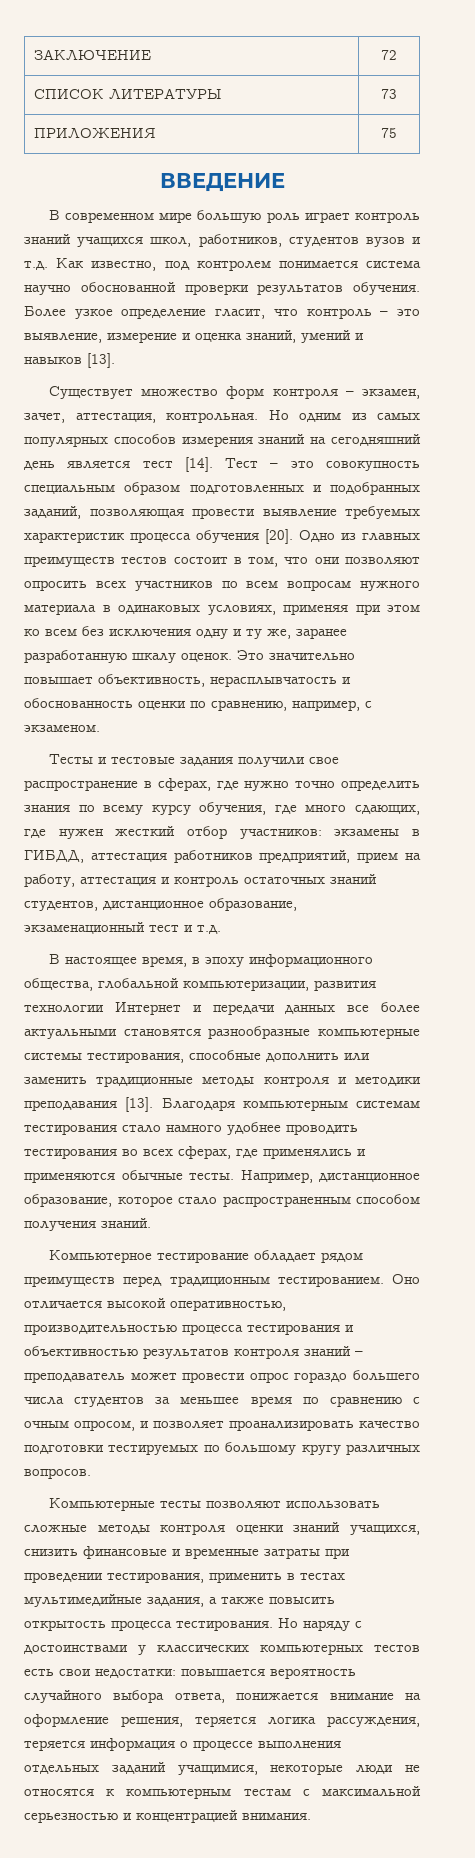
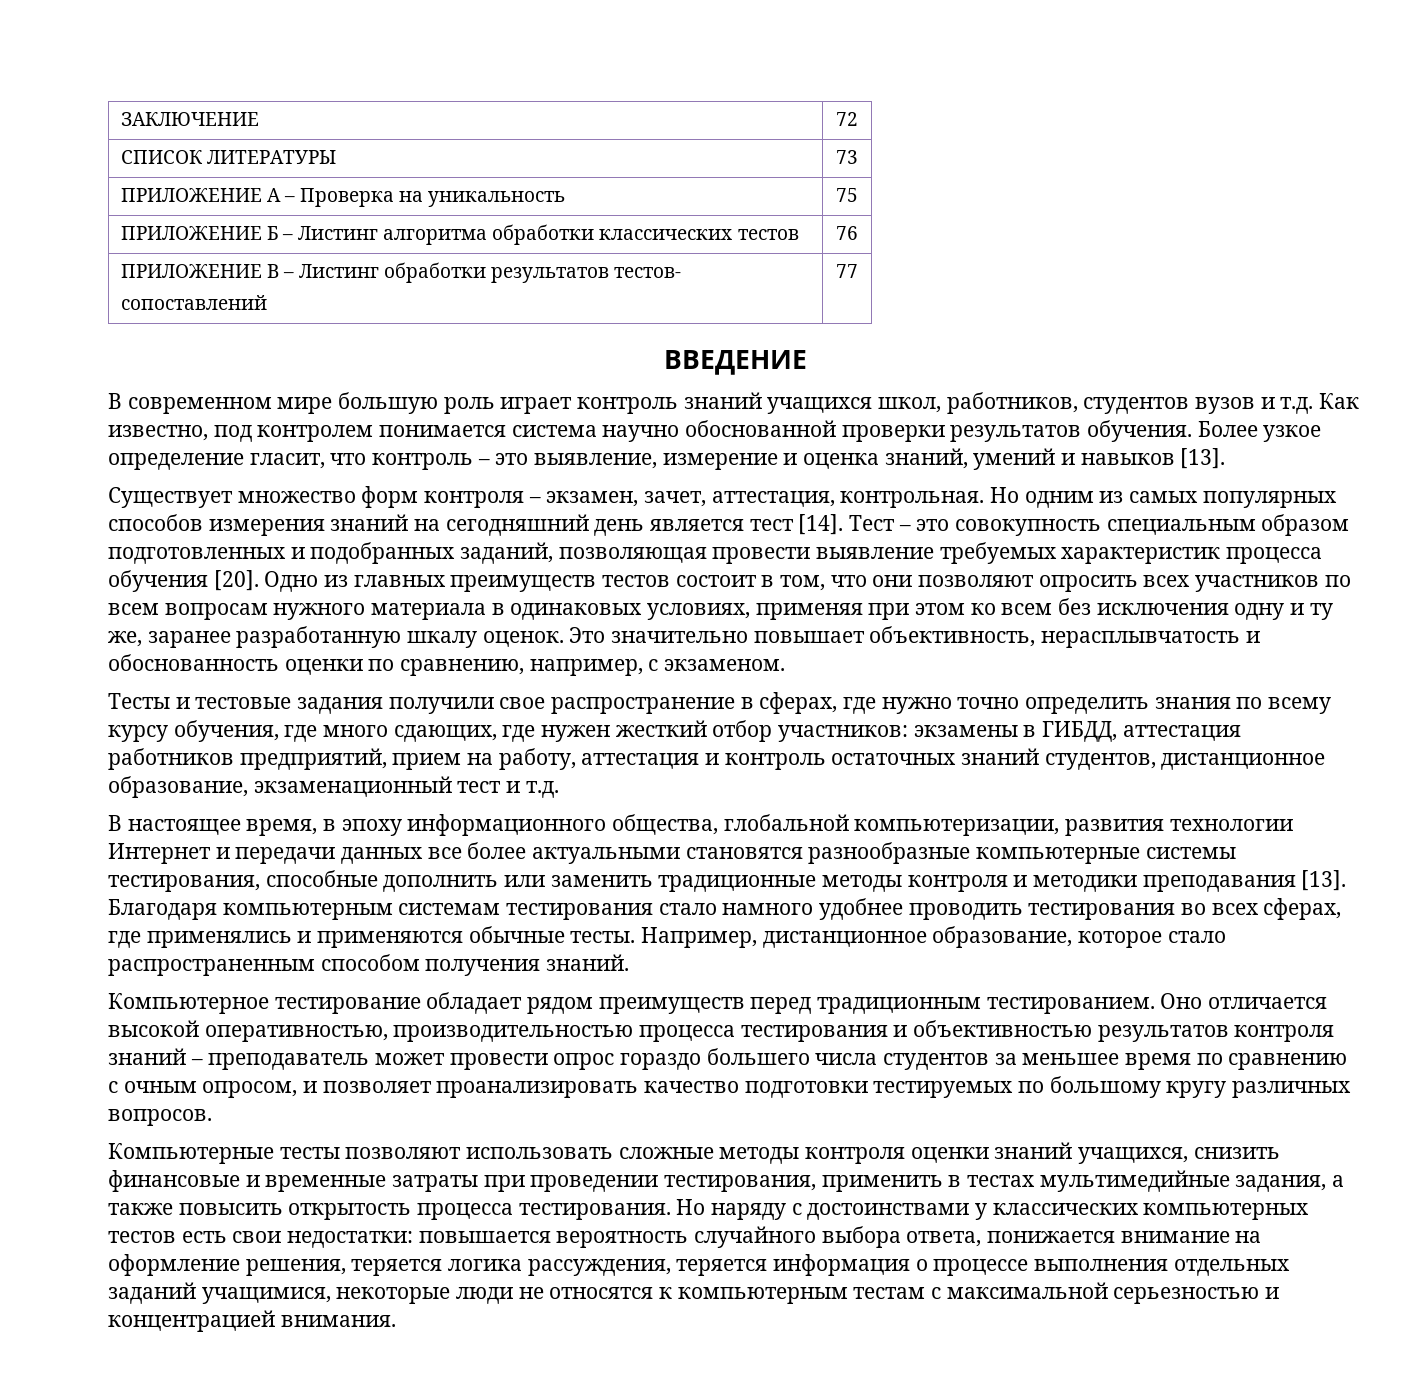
- ПРИЛОЖЕНИЯ | 75
+ ПРИЛОЖЕНИЕ А – Проверка на уникальность | 75
+ ПРИЛОЖЕНИЕ Б – Листинг алгоритма обработки классических тестов | 76
+ ПРИЛОЖЕНИЕ В – Листинг обработки результатов тестов-
+ сопоставлений | 77

